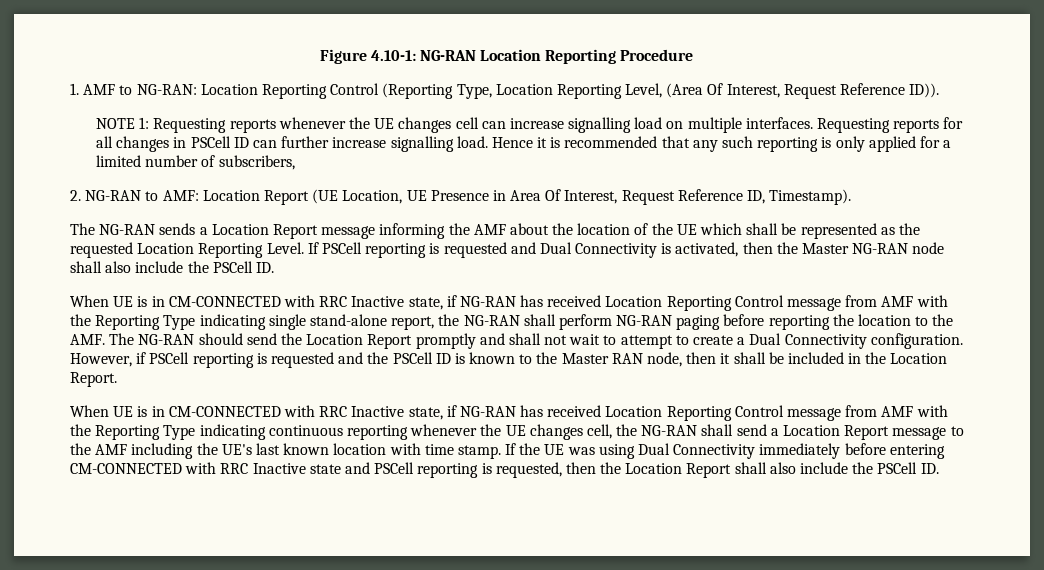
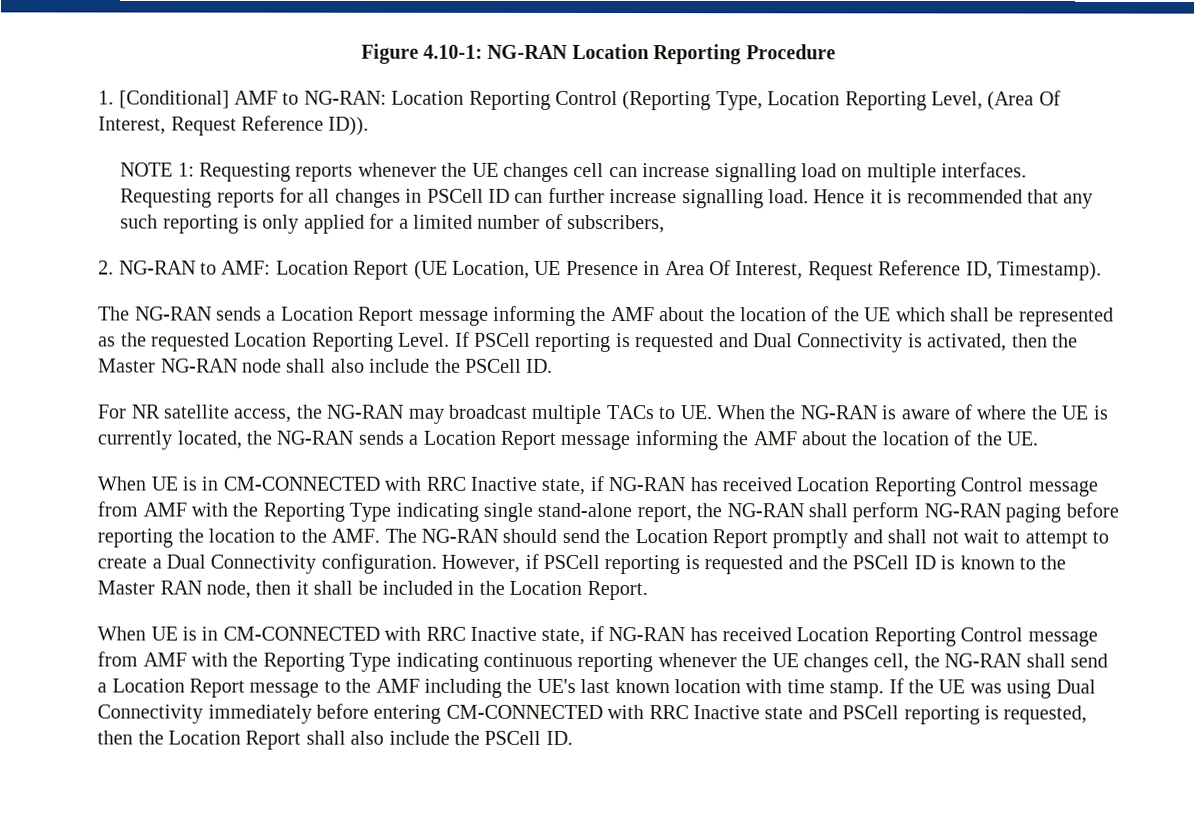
- 1. AMF to NG-RAN: Location Reporting Control (Reporting Type, Location Reporting Level, (Area Of Interest, Request Reference ID)).
+ 1. [Conditional] AMF to NG-RAN: Location Reporting Control (Reporting Type, Location Reporting Level, (Area Of Interest, Request Reference ID)).
+ For NR satellite access, the NG-RAN may broadcast multiple TACs to UE. When the NG-RAN is aware of where the UE is currently located, the NG-RAN sends a Location Report message informing the AMF about the location of the UE.

